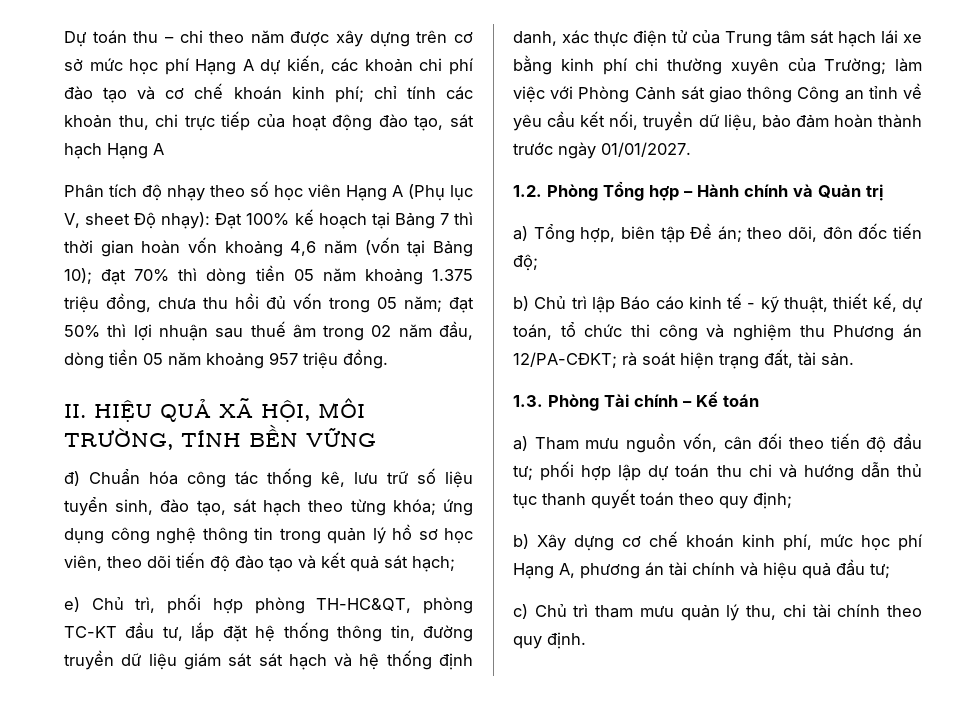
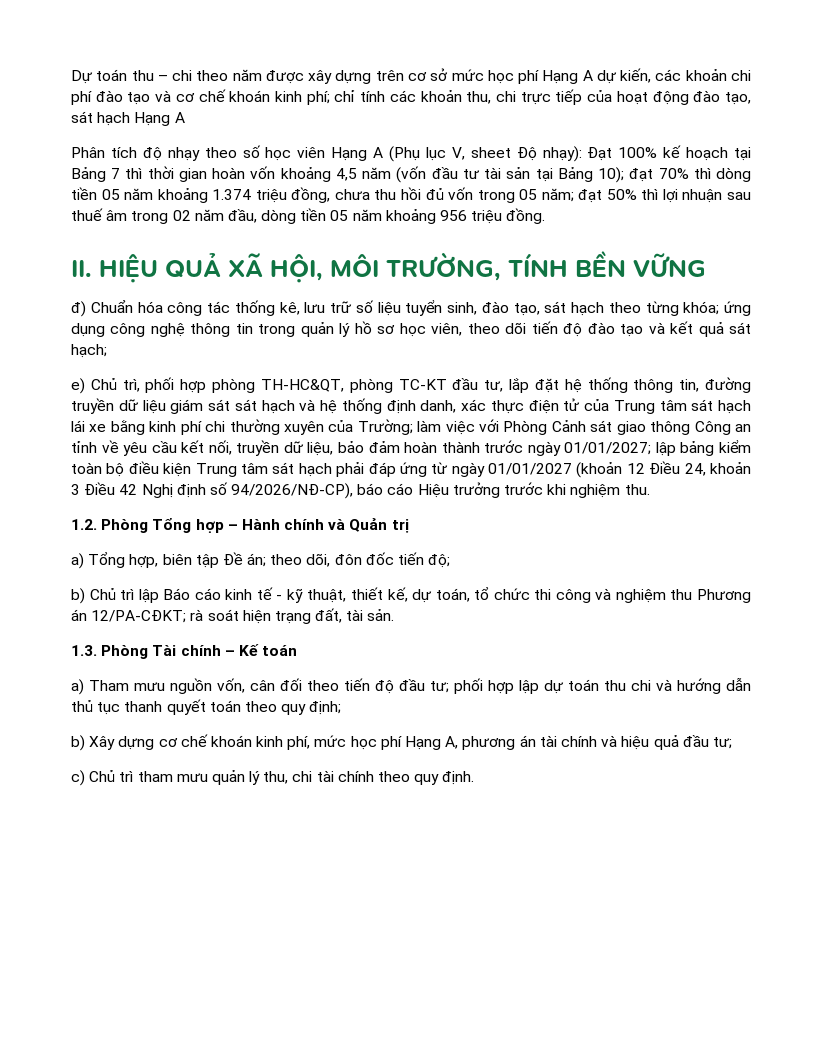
- Đạt 100% kế hoạch tại Bảng 7 thì thời gian hoàn vốn khoảng 4,6 năm (vốn tại Bảng 10);
+ Đạt 100% kế hoạch tại Bảng 7 thì thời gian hoàn vốn khoảng 4,5 năm (vốn đầu tư tài sản tại Bảng 10);
- đạt 70% thì dòng tiền 05 năm khoảng 1.375 triệu đồng, chưa thu hồi đủ vốn trong 05 năm;
+ đạt 70% thì dòng tiền 05 năm khoảng 1.374 triệu đồng, chưa thu hồi đủ vốn trong 05 năm;
- đạt 50% thì lợi nhuận sau thuế âm trong 02 năm đầu, dòng tiền 05 năm khoảng 957 triệu đồng.
+ đạt 50% thì lợi nhuận sau thuế âm trong 02 năm đầu, dòng tiền 05 năm khoảng 956 triệu đồng.
- làm việc với Phòng Cảnh sát giao thông Công an tỉnh về yêu cầu kết nối, truyền dữ liệu, bảo đảm hoàn thành trước ngày 01/01/2027.
+ làm việc với Phòng Cảnh sát giao thông Công an tỉnh về yêu cầu kết nối, truyền dữ liệu, bảo đảm hoàn thành trước ngày 01/01/2027; lập bảng kiểm toàn bộ điều kiện Trung tâm sát hạch phải đáp ứng từ ngày 01/01/2027 (khoản 12 Điều 24, khoản 3 Điều 42 Nghị định số 94/2026/NĐ-CP), báo cáo Hiệu trưởng trước khi nghiệm thu.

